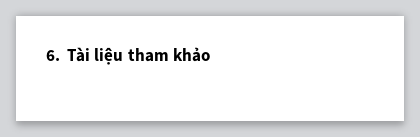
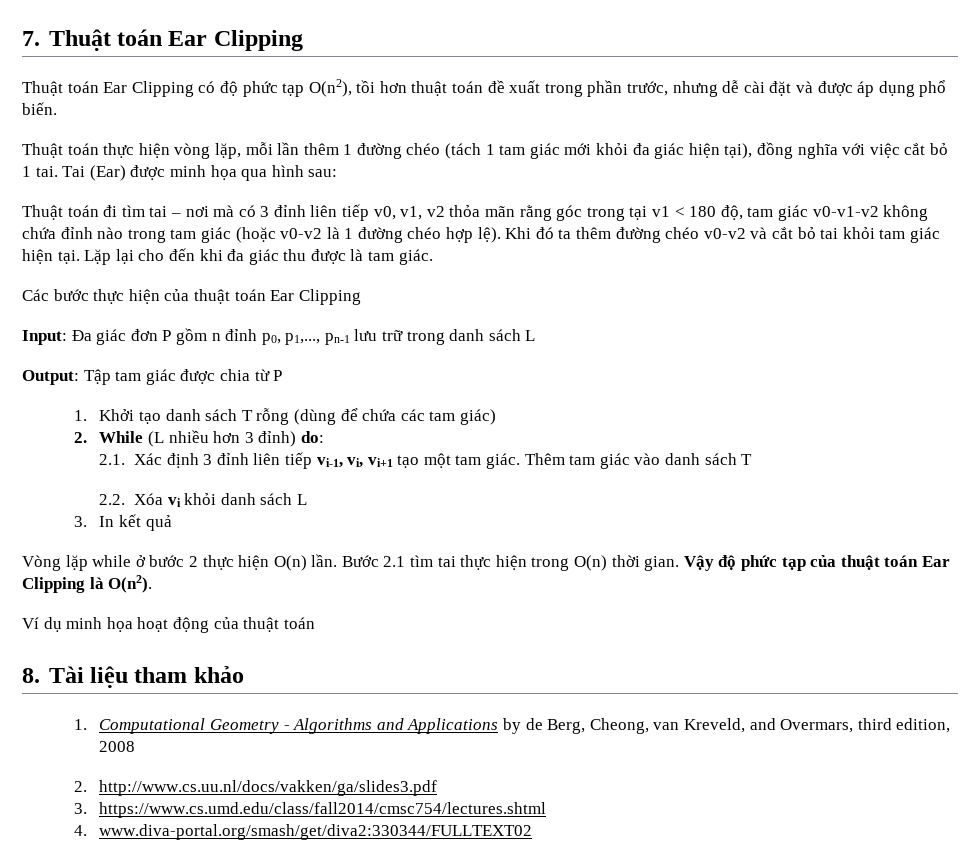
- 6. Tài liệu tham khảo
+ 7. Thuật toán Ear Clipping
+ Thuật toán Ear Clipping có độ phức tạp O(n2), tồi hơn thuật toán đề xuất trong phần trước, nhưng dễ cài đặt và được áp dụng phổ biến.
+ Thuật toán thực hiện vòng lặp, mỗi lần thêm 1 đường chéo (tách 1 tam giác mới khỏi đa giác hiện tại), đồng nghĩa với việc cắt bỏ 1 tai. Tai (Ear) được minh họa qua hình sau:
+ Thuật toán đi tìm tai – nơi mà có 3 đỉnh liên tiếp v0, v1, v2 thỏa mãn rằng góc trong tại v1 < 180 độ, tam giác v0-v1-v2 không chứa đỉnh nào trong tam giác (hoặc v0-v2 là 1 đường chéo hợp lệ). Khi đó ta thêm đường chéo v0-v2 và cắt bỏ tai khỏi tam giác hiện tại. Lặp lại cho đến khi đa giác thu được là tam giác.
+ Các bước thực hiện của thuật toán Ear Clipping
+ Input: Đa giác đơn P gồm n đỉnh p0, p1,..., pn-1 lưu trữ trong danh sách L
+ Output: Tập tam giác được chia từ P
+ 1. Khởi tạo danh sách T rỗng (dùng để chứa các tam giác)
+ 2. While (L nhiều hơn 3 đỉnh) do:
+ 2.1. Xác định 3 đỉnh liên tiếp vi-1, vi, vi+1 tạo một tam giác. Thêm tam giác vào danh sách T
+ 2.2. Xóa vi khỏi danh sách L
+ 3. In kết quả
+ Vòng lặp while ở bước 2 thực hiện O(n) lần. Bước 2.1 tìm tai thực hiện trong O(n) thời gian. Vậy độ phức tạp của thuật toán Ear Clipping là O(n2).
+ Ví dụ minh họa hoạt động của thuật toán
+ 8. Tài liệu tham khảo
+ 1. Computational Geometry - Algorithms and Applications by de Berg, Cheong, van Kreveld, and Overmars, third edition, 2008
+ 2. http://www.cs.uu.nl/docs/vakken/ga/slides3.pdf
+ 3. https://www.cs.umd.edu/class/fall2014/cmsc754/lectures.shtml
+ 4. www.diva-portal.org/smash/get/diva2:330344/FULLTEXT02

